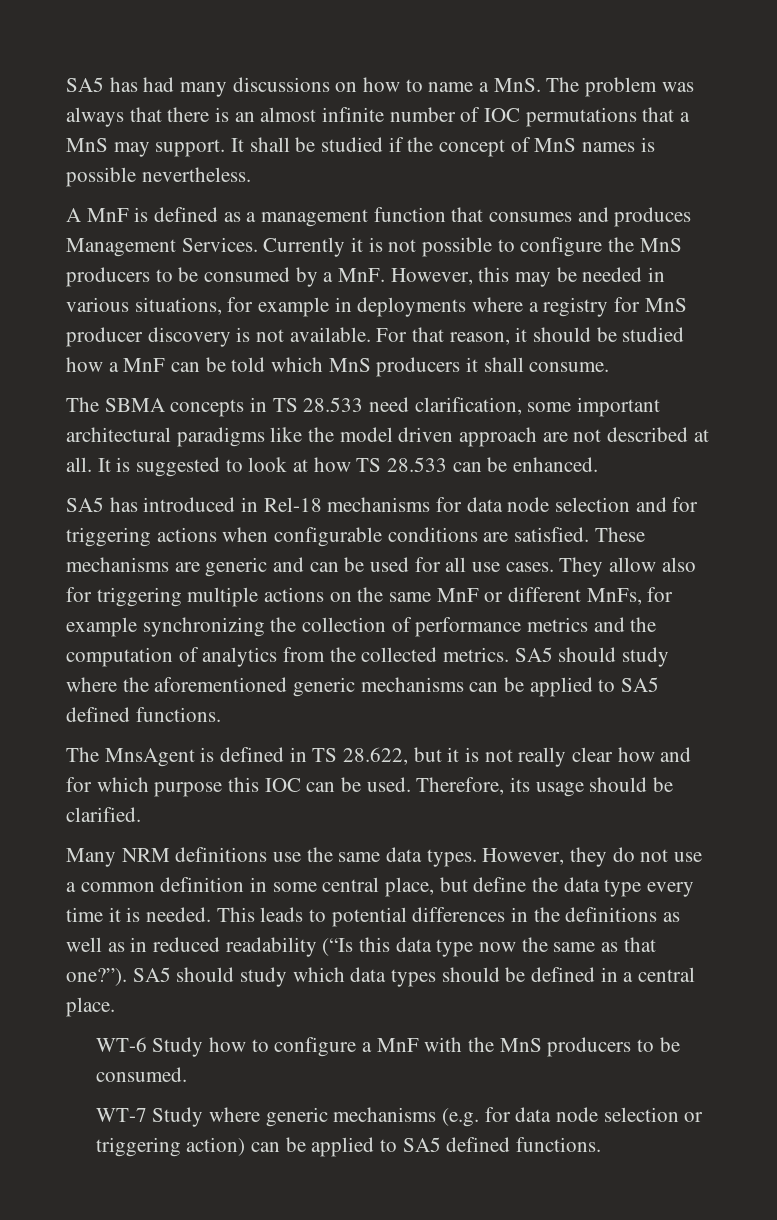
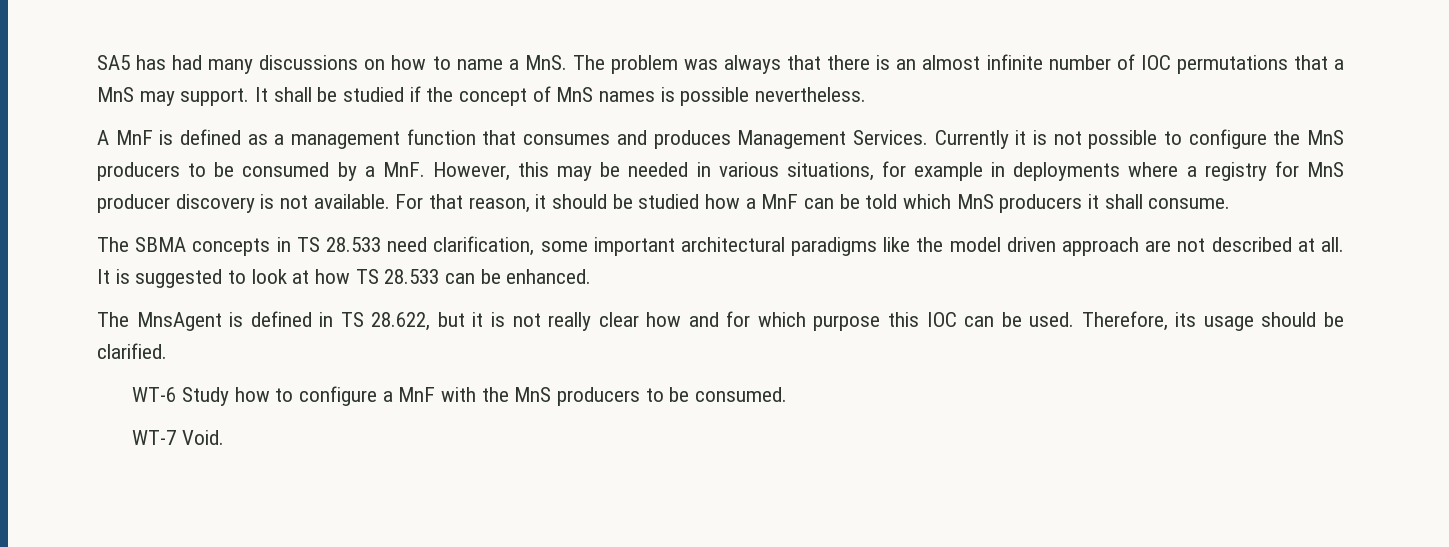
- SA5 has introduced in Rel-18 mechanisms for data node selection and for triggering actions when configurable conditions are satisfied. These mechanisms are generic and can be used for all use cases. They allow also for triggering multiple actions on the same MnF or different MnFs, for example synchronizing the collection of performance metrics and the computation of analytics from the collected metrics. SA5 should study where the aforementioned generic mechanisms can be applied to SA5 defined functions.
- Many NRM definitions use the same data types. However, they do not use a common definition in some central place, but define the data type every time it is needed. This leads to potential differences in the definitions as well as in reduced readability (“Is this data type now the same as that one?”). SA5 should study which data types should be defined in a central place.
- WT-7 Study where generic mechanisms (e.g. for data node selection or triggering action) can be applied to SA5 defined functions.
+ WT-7 Void.

